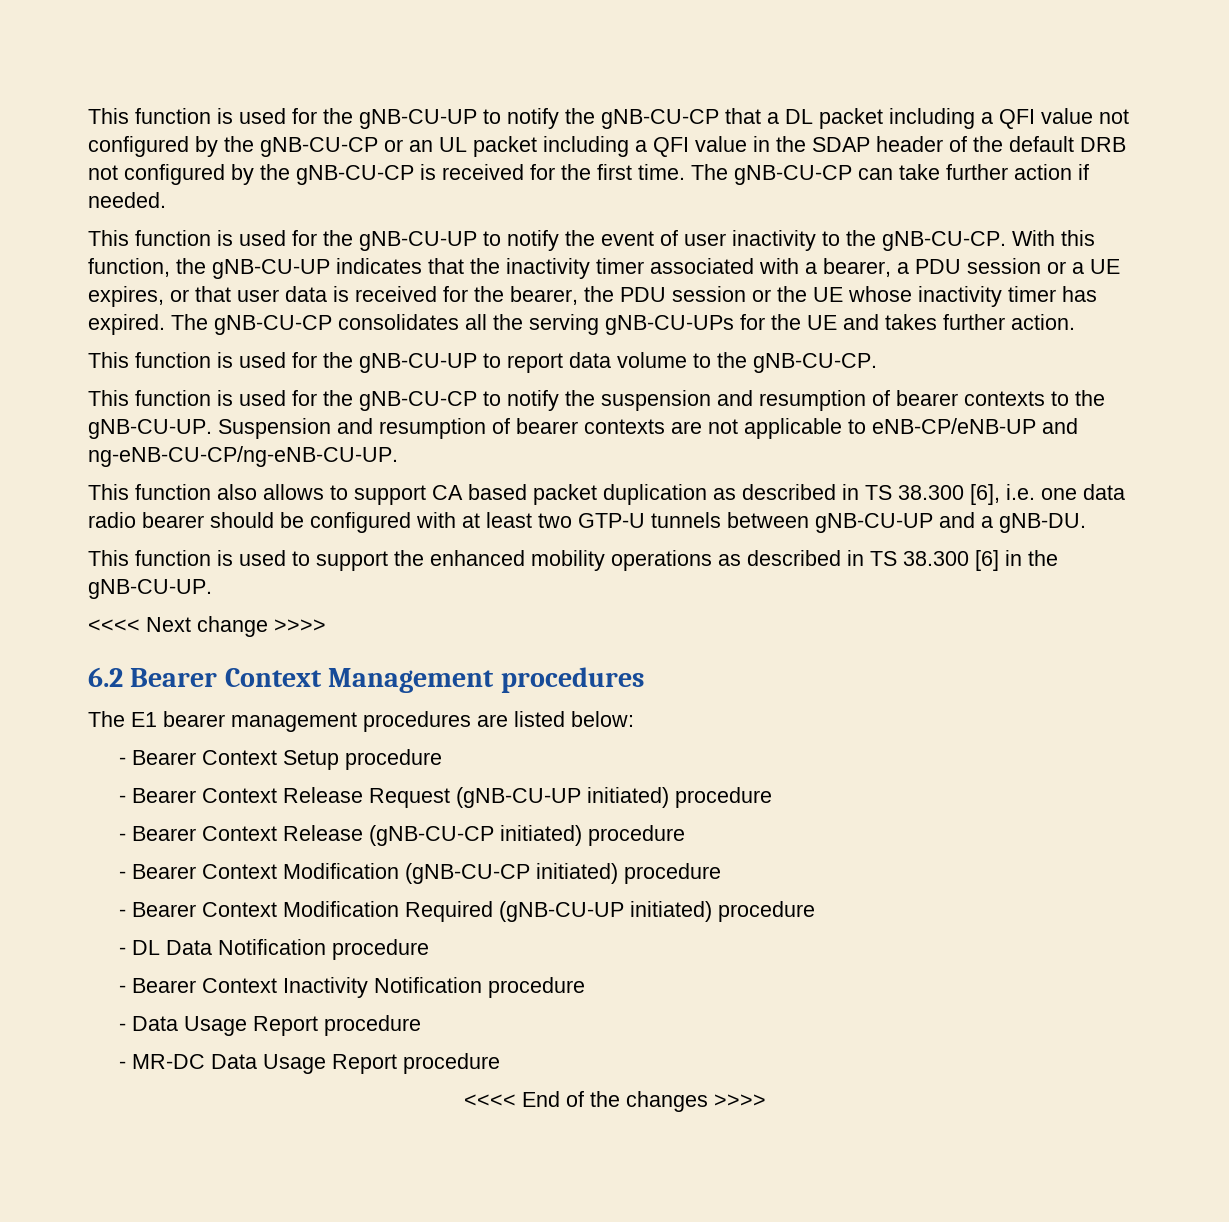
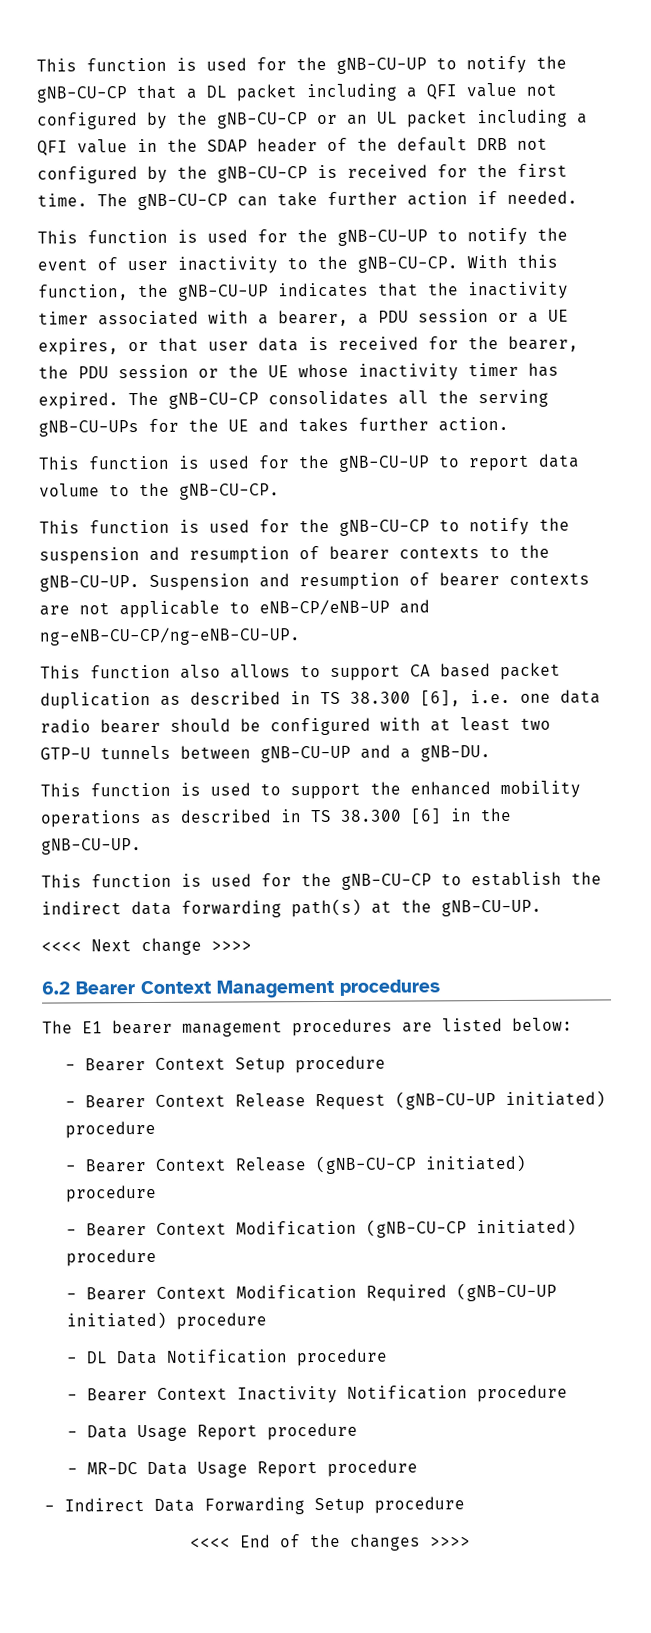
+ This function is used for the gNB-CU-CP to establish the indirect data forwarding path(s) at the gNB-CU-UP.
+ - Indirect Data Forwarding Setup procedure

